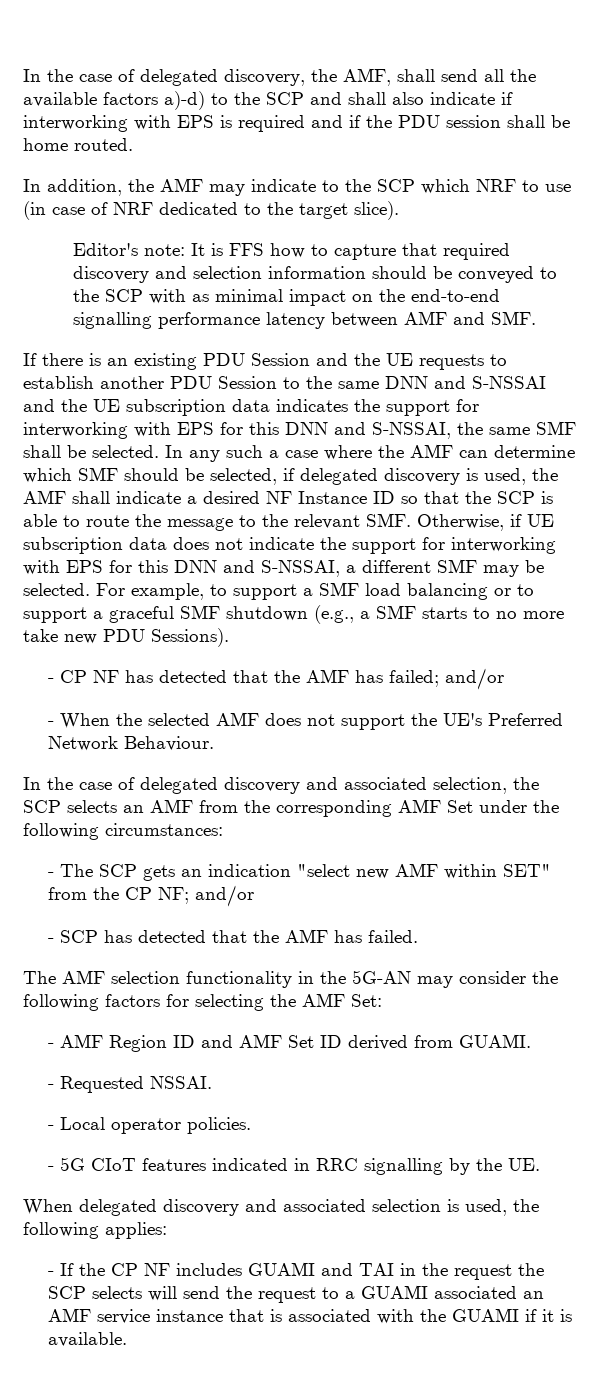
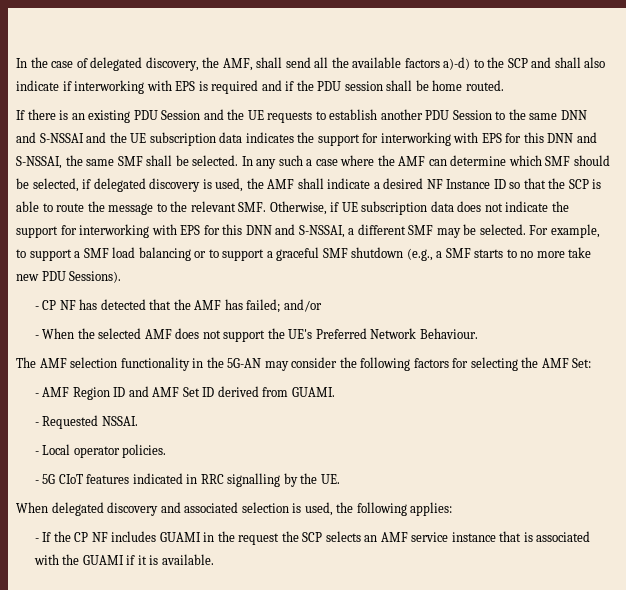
- In addition, the AMF may indicate to the SCP which NRF to use (in case of NRF dedicated to the target slice).
- Editor's note: It is FFS how to capture that required discovery and selection information should be conveyed to the SCP with as minimal impact on the end-to-end signalling performance latency between AMF and SMF.
- In the case of delegated discovery and associated selection, the SCP selects an AMF from the corresponding AMF Set under the following circumstances:
- - The SCP gets an indication "select new AMF within SET" from the CP NF; and/or
- - SCP has detected that the AMF has failed.
- - If the CP NF includes GUAMI and TAI in the request the SCP selects will send the request to a GUAMI associated an AMF service instance that is associated with the GUAMI if it is available.
+ - If the CP NF includes GUAMI in the request the SCP selects an AMF service instance that is associated with the GUAMI if it is available.

